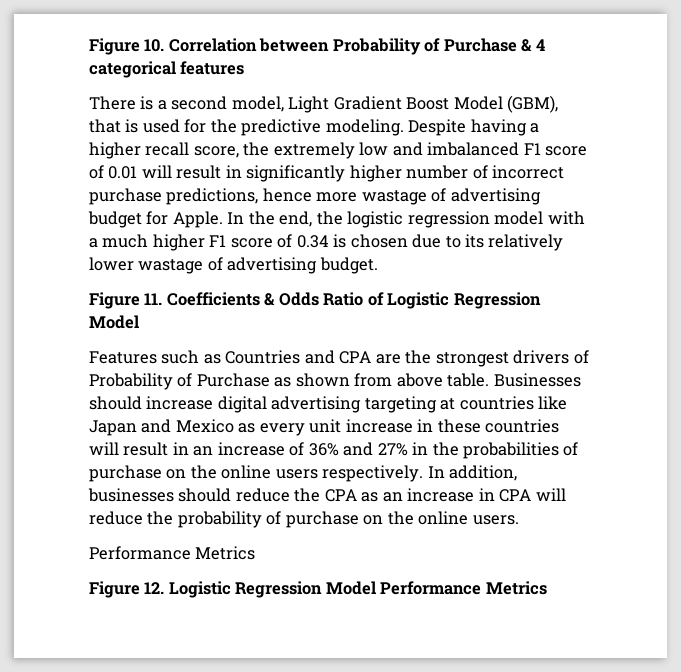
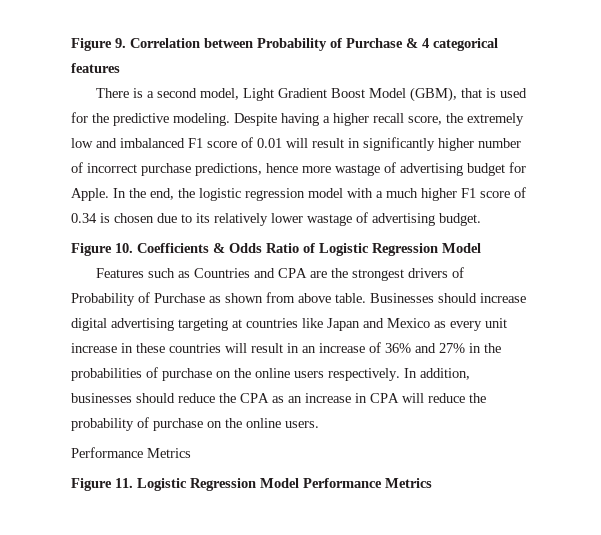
- Figure 10. Correlation between Probability of Purchase & 4 categorical features
+ Figure 9. Correlation between Probability of Purchase & 4 categorical features
- Figure 11. Coefficients & Odds Ratio of Logistic Regression Model
+ Figure 10. Coefficients & Odds Ratio of Logistic Regression Model
- Figure 12. Logistic Regression Model Performance Metrics
+ Figure 11. Logistic Regression Model Performance Metrics

